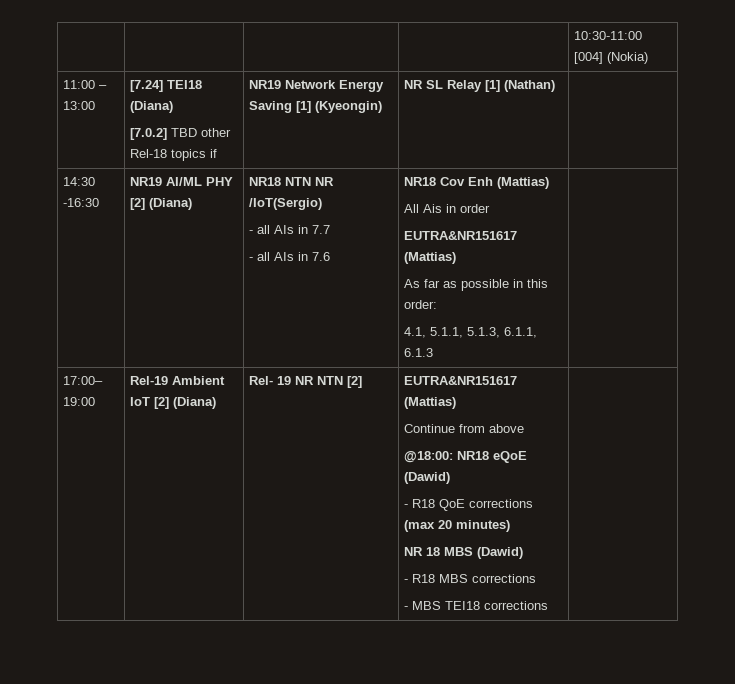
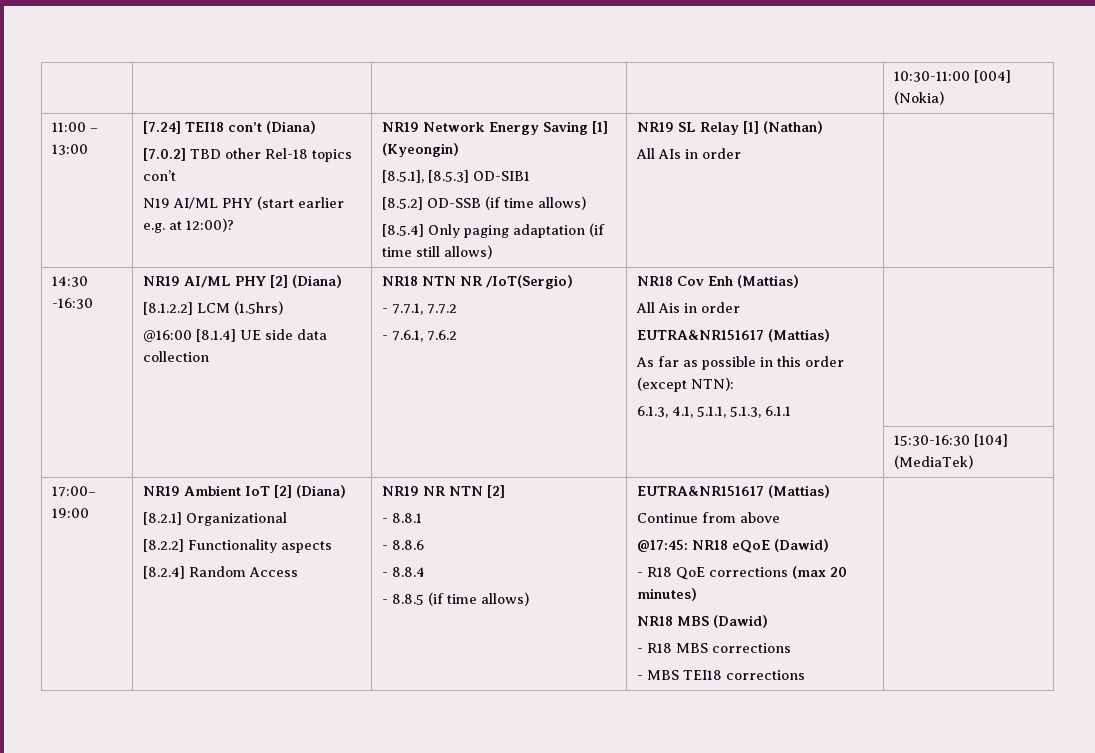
- [7.24] TEI18 (Diana)
+ [7.24] TEI18 con’t (Diana)
- [7.0.2] TBD other Rel-18 topics if
+ [7.0.2] TBD other Rel-18 topics con’t
+ N19 AI/ML PHY (start earlier e.g. at 12:00)?
- NR SL Relay [1] (Nathan)
+ [8.5.1], [8.5.3] OD-SIB1
+ [8.5.2] OD-SSB (if time allows)
+ [8.5.4] Only paging adaptation (if time still allows) | NR19 SL Relay [1] (Nathan)
+ All AIs in order
+ [8.1.2.2] LCM (1.5hrs)
+ @16:00 [8.1.4] UE side data collection
- - all AIs in 7.7
- - all AIs in 7.6
+ - 7.7.1, 7.7.2
+ - 7.6.1, 7.6.2
- As far as possible in this order:
- 4.1, 5.1.1, 5.1.3, 6.1.1, 6.1.3
+ As far as possible in this order (except NTN):
+ 6.1.3, 4.1, 5.1.1, 5.1.3, 6.1.1 |
+ | | | | 15:30-16:30 [104] (MediaTek)
- Rel-19 Ambient IoT [2] (Diana)
+ NR19 Ambient IoT [2] (Diana)
- Rel- 19 NR NTN [2]
+ [8.2.1] Organizational
+ [8.2.2] Functionality aspects
+ [8.2.4] Random Access | NR19 NR NTN [2]
+ - 8.8.1
+ - 8.8.6
+ - 8.8.4
+ - 8.8.5 (if time allows)
- @18:00: NR18 eQoE (Dawid)
+ @17:45: NR18 eQoE (Dawid)
- NR 18 MBS (Dawid)
+ NR18 MBS (Dawid)

